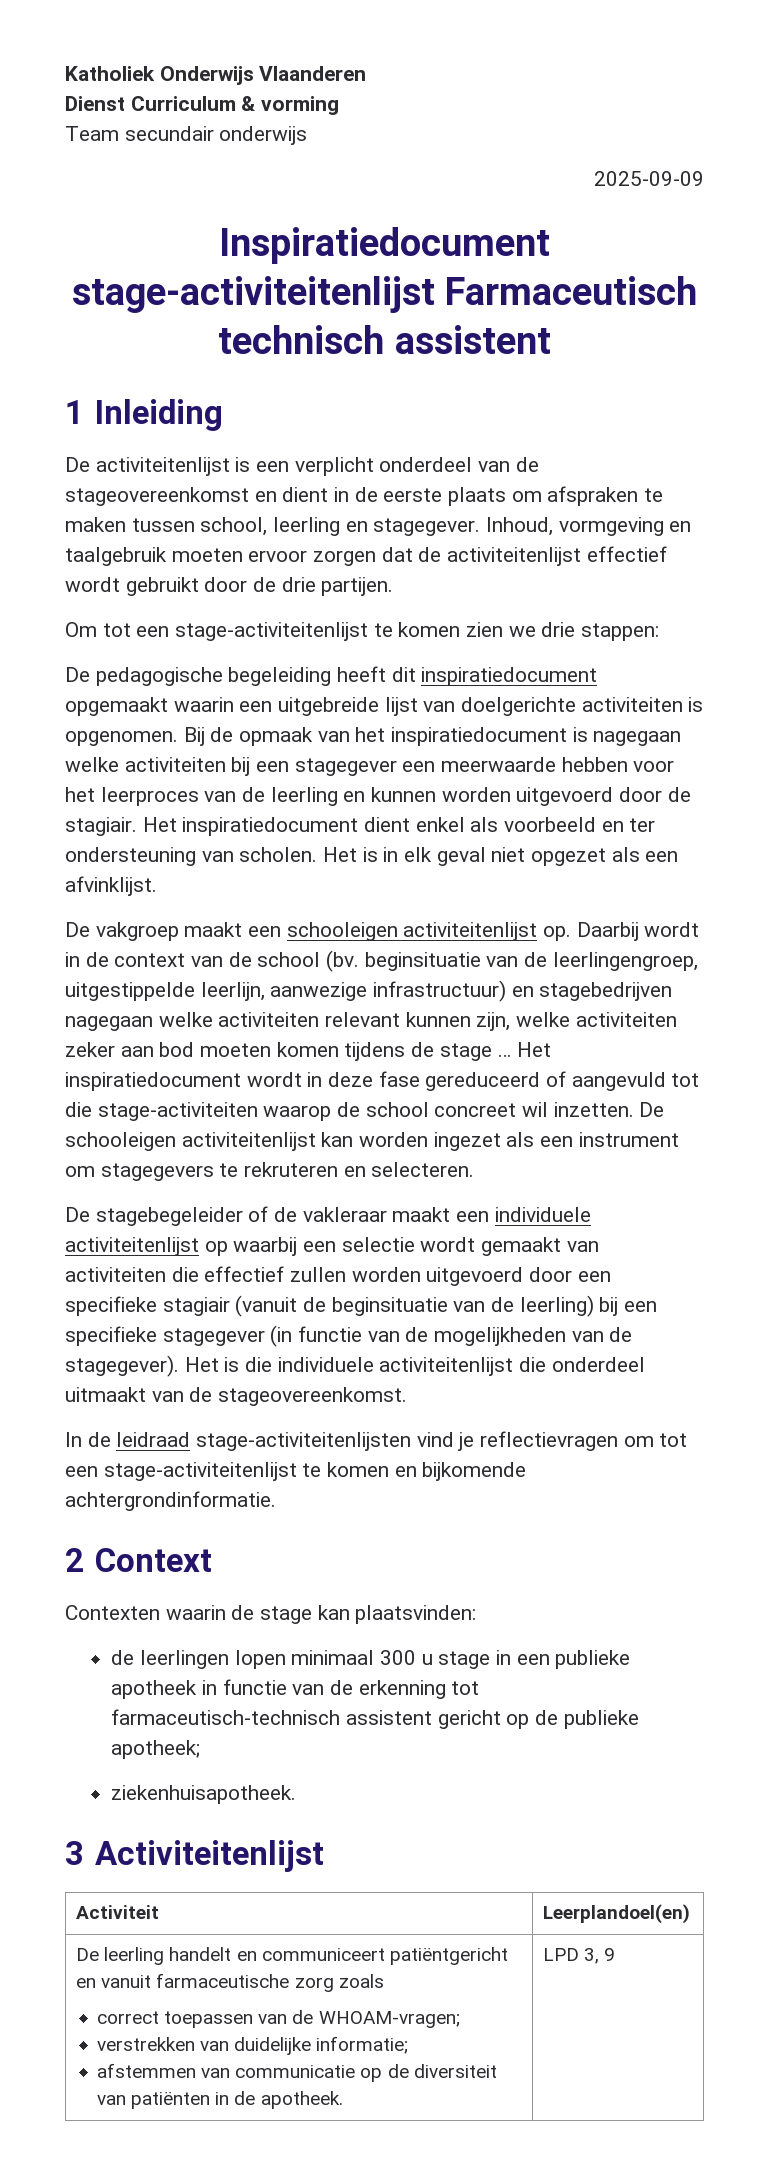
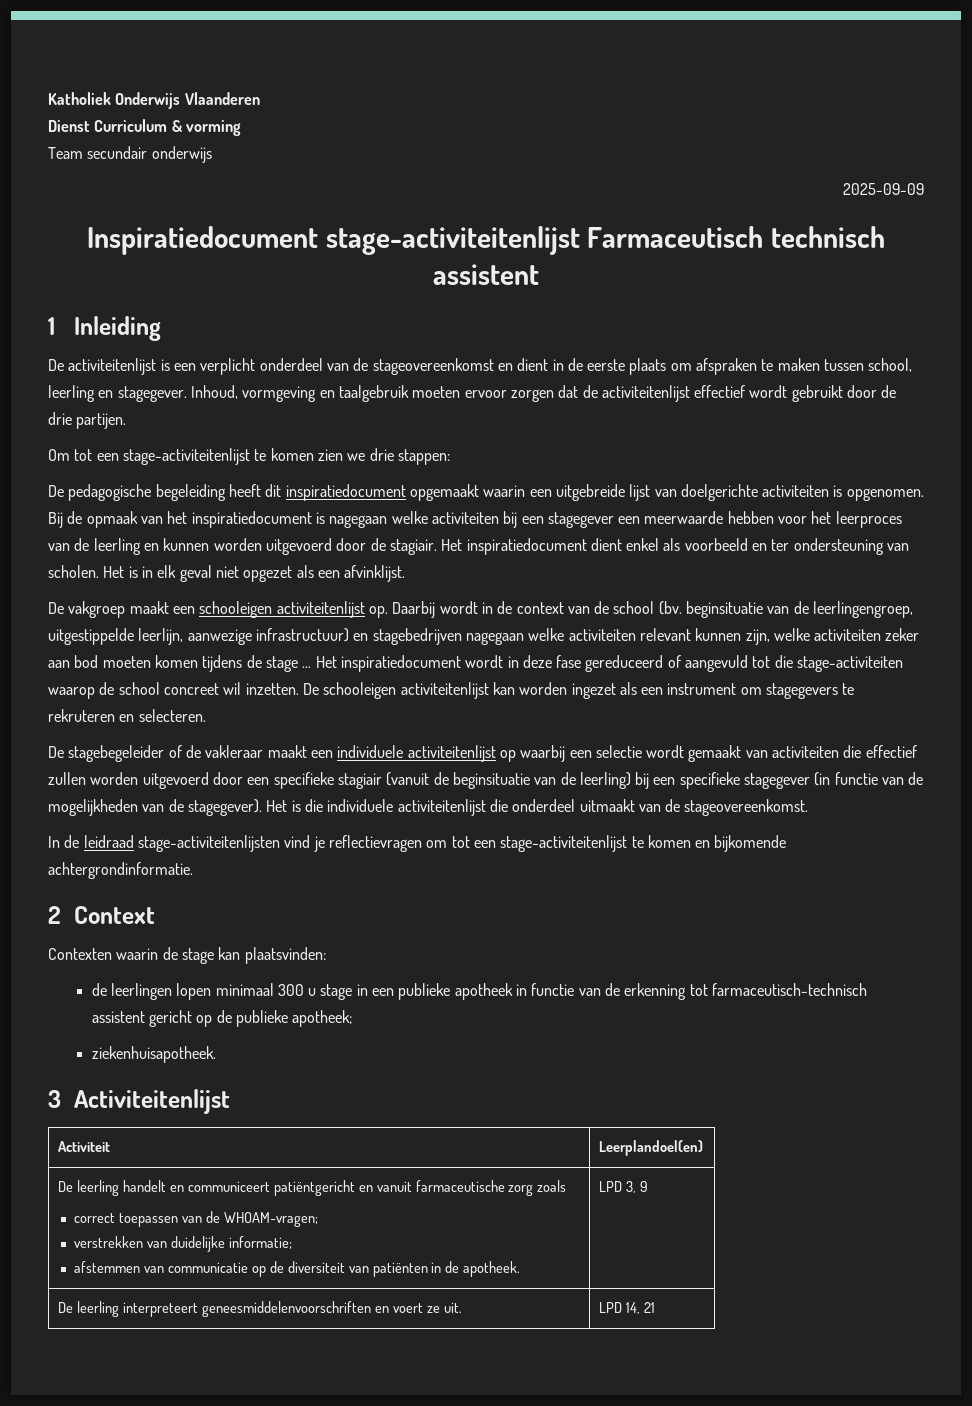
+ De leerling interpreteert geneesmiddelenvoorschriften en voert ze uit. | LPD 14, 21

